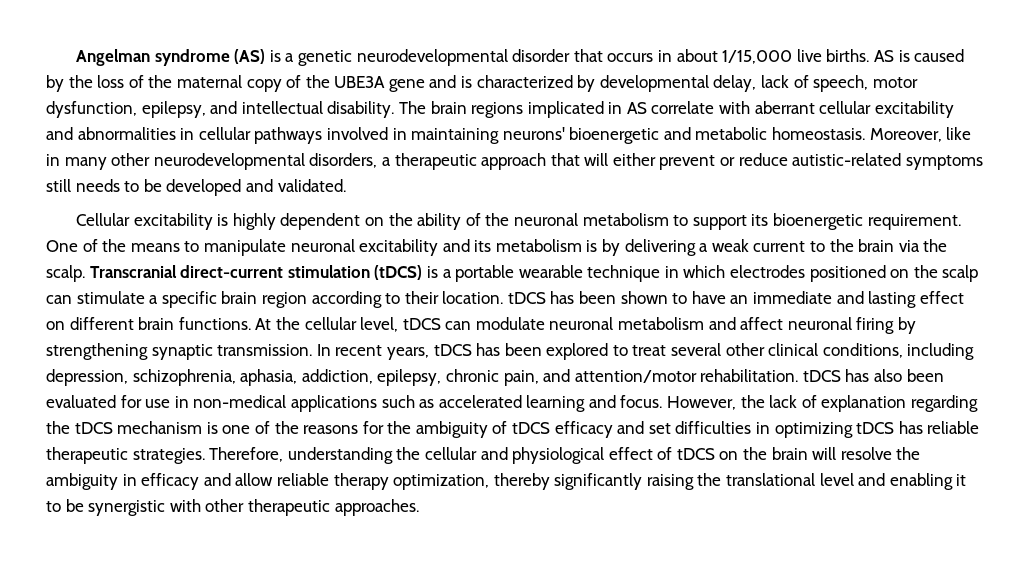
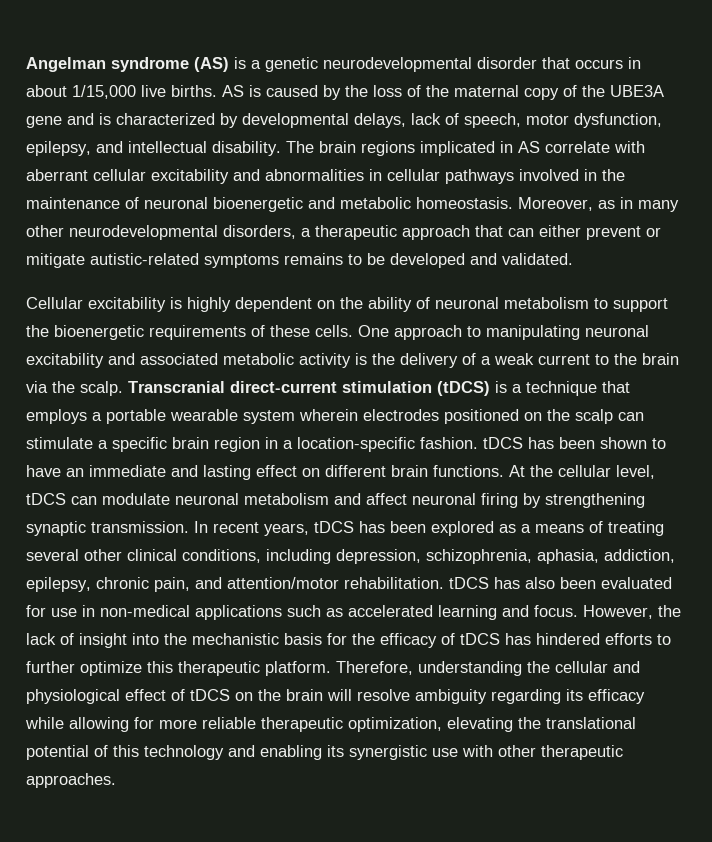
- AS is caused by the loss of the maternal copy of the UBE3A gene and is characterized by developmental delay, lack of speech, motor dysfunction, epilepsy, and intellectual disability.
+ AS is caused by the loss of the maternal copy of the UBE3A gene and is characterized by developmental delays, lack of speech, motor dysfunction, epilepsy, and intellectual disability.
- The brain regions implicated in AS correlate with aberrant cellular excitability and abnormalities in cellular pathways involved in maintaining neurons' bioenergetic and metabolic homeostasis.
+ The brain regions implicated in AS correlate with aberrant cellular excitability and abnormalities in cellular pathways involved in the maintenance of neuronal bioenergetic and metabolic homeostasis.
- Moreover, like in many other neurodevelopmental disorders, a therapeutic approach that will either prevent or reduce autistic-related symptoms still needs to be developed and validated.
+ Moreover, as in many other neurodevelopmental disorders, a therapeutic approach that can either prevent or mitigate autistic-related symptoms remains to be developed and validated.
- Cellular excitability is highly dependent on the ability of the neuronal metabolism to support its bioenergetic requirement. One of the means to manipulate neuronal excitability and its metabolism is by delivering a weak current to the brain via the scalp.
+ Cellular excitability is highly dependent on the ability of neuronal metabolism to support the bioenergetic requirements of these cells. One approach to manipulating neuronal excitability and associated metabolic activity is the delivery of a weak current to the brain via the scalp.
- Transcranial direct-current stimulation (tDCS) is a portable wearable technique in which electrodes positioned on the scalp can stimulate a specific brain region according to their location. tDCS has been shown to have an immediate and lasting effect on different brain functions.
+ Transcranial direct-current stimulation (tDCS) is a technique that employs a portable wearable system wherein electrodes positioned on the scalp can stimulate a specific brain region in a location-specific fashion. tDCS has been shown to have an immediate and lasting effect on different brain functions.
- In recent years, tDCS has been explored to treat several other clinical conditions, including depression, schizophrenia, aphasia, addiction, epilepsy, chronic pain, and attention/motor rehabilitation. tDCS has also been evaluated for use in non-medical applications such as accelerated learning and focus.
+ In recent years, tDCS has been explored as a means of treating several other clinical conditions, including depression, schizophrenia, aphasia, addiction, epilepsy, chronic pain, and attention/motor rehabilitation. tDCS has also been evaluated for use in non-medical applications such as accelerated learning and focus.
- However, the lack of explanation regarding the tDCS mechanism is one of the reasons for the ambiguity of tDCS efficacy and set difficulties in optimizing tDCS has reliable therapeutic strategies.
+ However, the lack of insight into the mechanistic basis for the efficacy of tDCS has hindered efforts to further optimize this therapeutic platform.
- Therefore, understanding the cellular and physiological effect of tDCS on the brain will resolve the ambiguity in efficacy and allow reliable therapy optimization, thereby significantly raising the translational level and enabling it to be synergistic with other therapeutic approaches.
+ Therefore, understanding the cellular and physiological effect of tDCS on the brain will resolve ambiguity regarding its efficacy while allowing for more reliable therapeutic optimization, elevating the translational potential of this technology and enabling its synergistic use with other therapeutic approaches.

